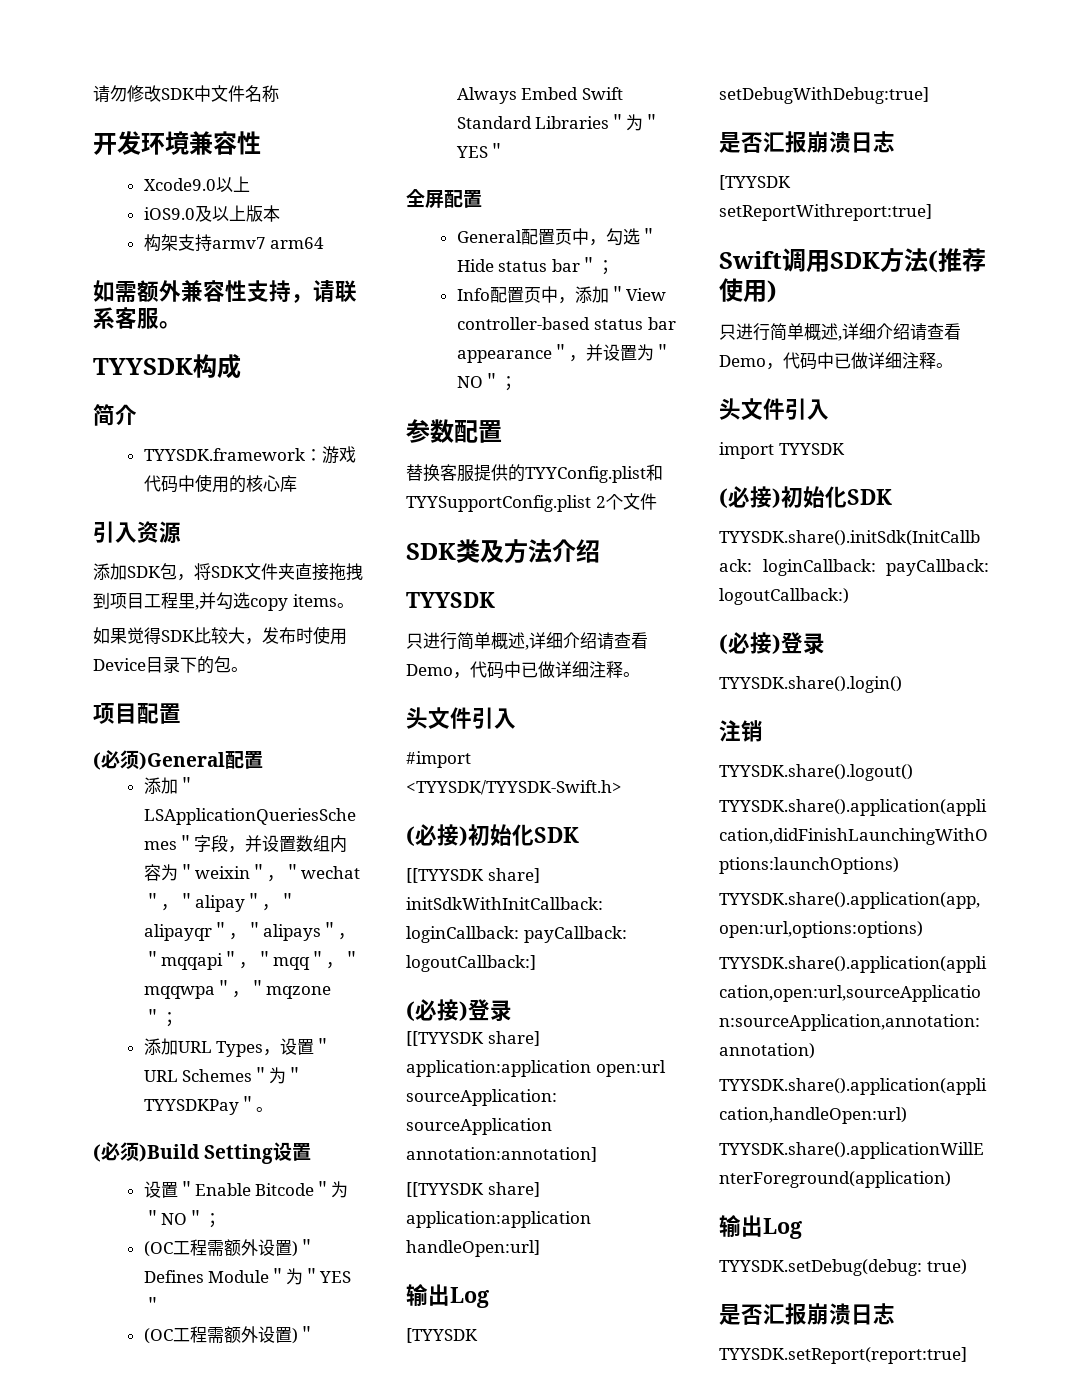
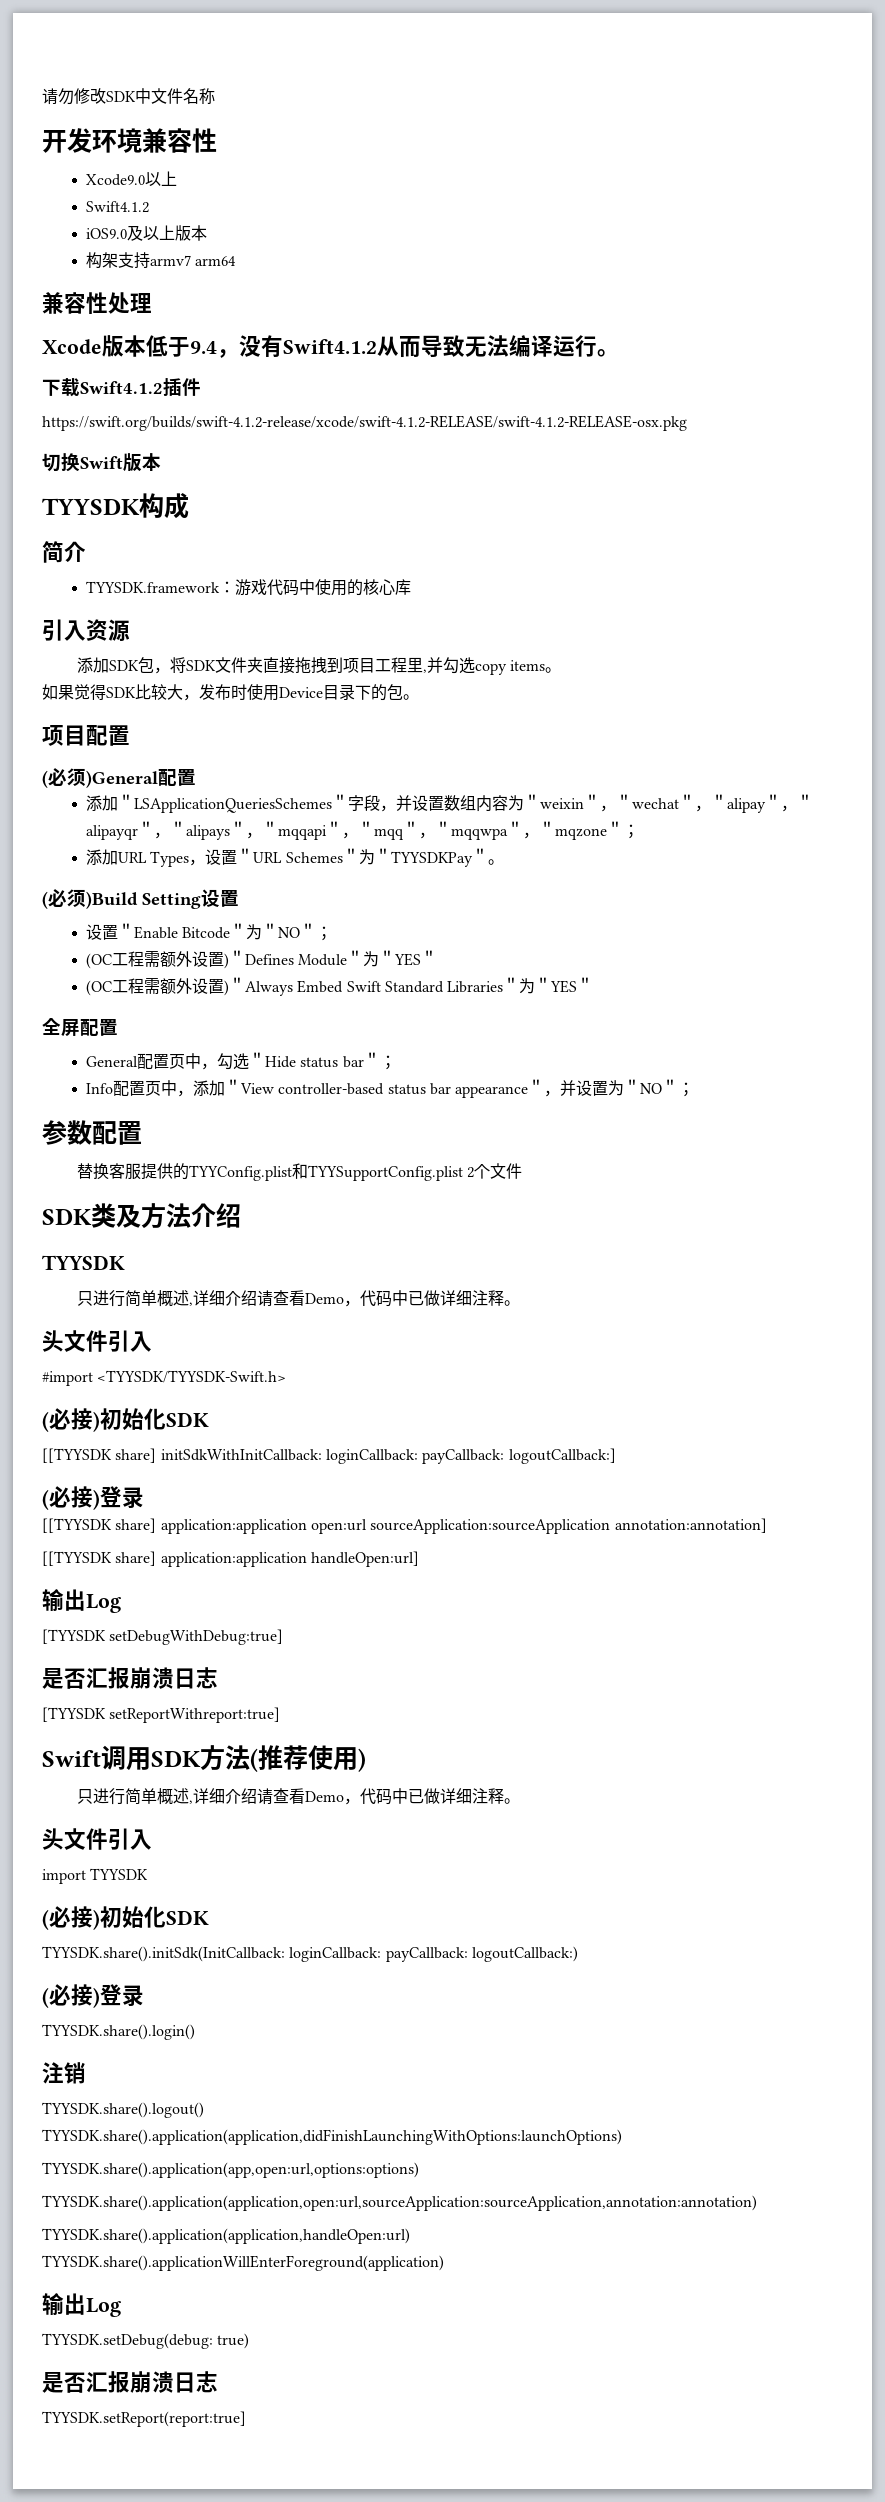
  Xcode9.0以上
+ Swift4.1.2
- 如需额外兼容性支持，请联系客服。
+ 兼容性处理
+ Xcode版本低于9.4，没有Swift4.1.2从而导致无法编译运行。
+ 下载Swift4.1.2插件
+ https://swift.org/builds/swift-4.1.2-release/xcode/swift-4.1.2-RELEASE/swift-4.1.2-RELEASE-osx.pkg
+ 切换Swift版本

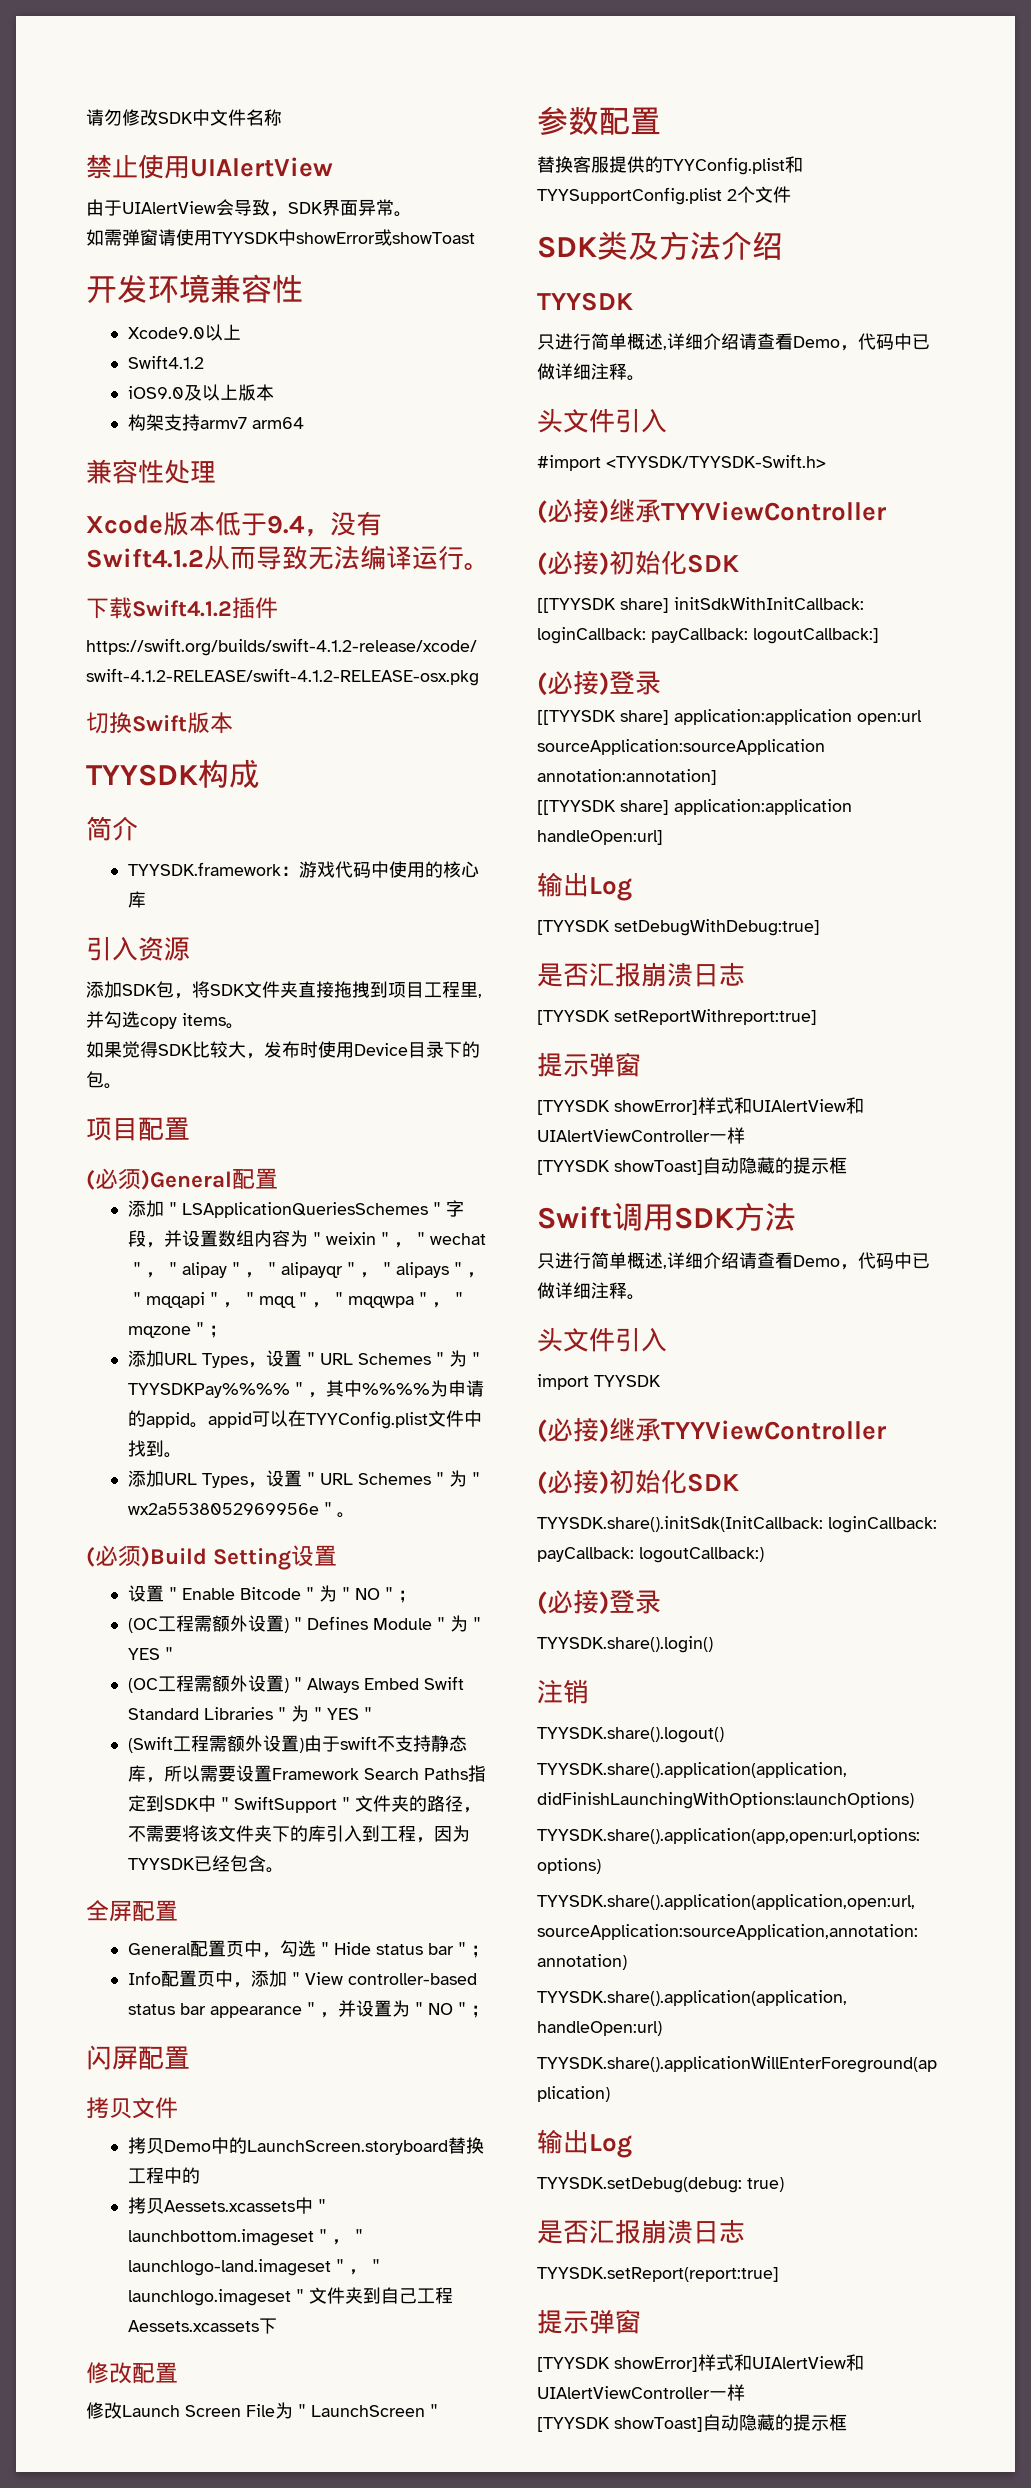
+ 禁止使用UIAlertView
+ 由于UIAlertView会导致，SDK界面异常。
+ 如需弹窗请使用TYYSDK中showError或showToast
- 添加URL Types，设置＂URL Schemes＂为＂TYYSDKPay＂。
+ 添加URL Types，设置＂URL Schemes＂为＂TYYSDKPay%%%%＂，其中%%%%为申请的appid。appid可以在TYYConfig.plist文件中找到。
+ 添加URL Types，设置＂URL Schemes＂为＂wx2a5538052969956e＂。
+ (Swift工程需额外设置)由于swift不支持静态库，所以需要设置Framework Search Paths指定到SDK中＂SwiftSupport＂文件夹的路径，不需要将该文件夹下的库引入到工程，因为TYYSDK已经包含。
+ 闪屏配置
+ 拷贝文件
+ 拷贝Demo中的LaunchScreen.storyboard替换工程中的
+ 拷贝Aessets.xcassets中＂launchbottom.imageset＂，＂launchlogo-land.imageset＂，＂launchlogo.imageset＂文件夹到自己工程Aessets.xcassets下
+ 修改配置
+ 修改Launch Screen File为＂LaunchScreen＂
  #import <TYYSDK/TYYSDK-Swift.h>
+ (必接)继承TYYViewController
  [TYYSDK setReportWithreport:true]
+ 提示弹窗
+ [TYYSDK showError]样式和UIAlertView和UIAlertViewController一样
+ [TYYSDK showToast]自动隐藏的提示框
- Swift调用SDK方法(推荐使用)
+ Swift调用SDK方法
  import TYYSDK
+ (必接)继承TYYViewController
  TYYSDK.setReport(report:true]
+ 提示弹窗
+ [TYYSDK showError]样式和UIAlertView和UIAlertViewController一样
+ [TYYSDK showToast]自动隐藏的提示框

